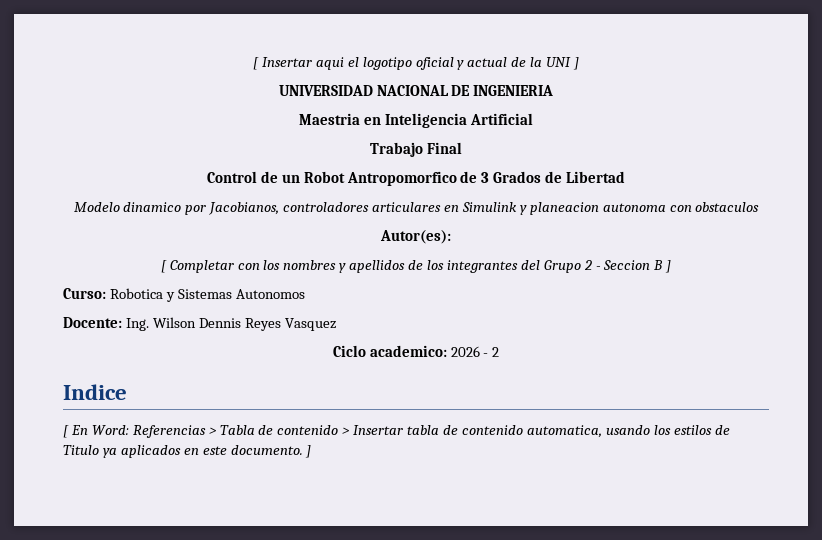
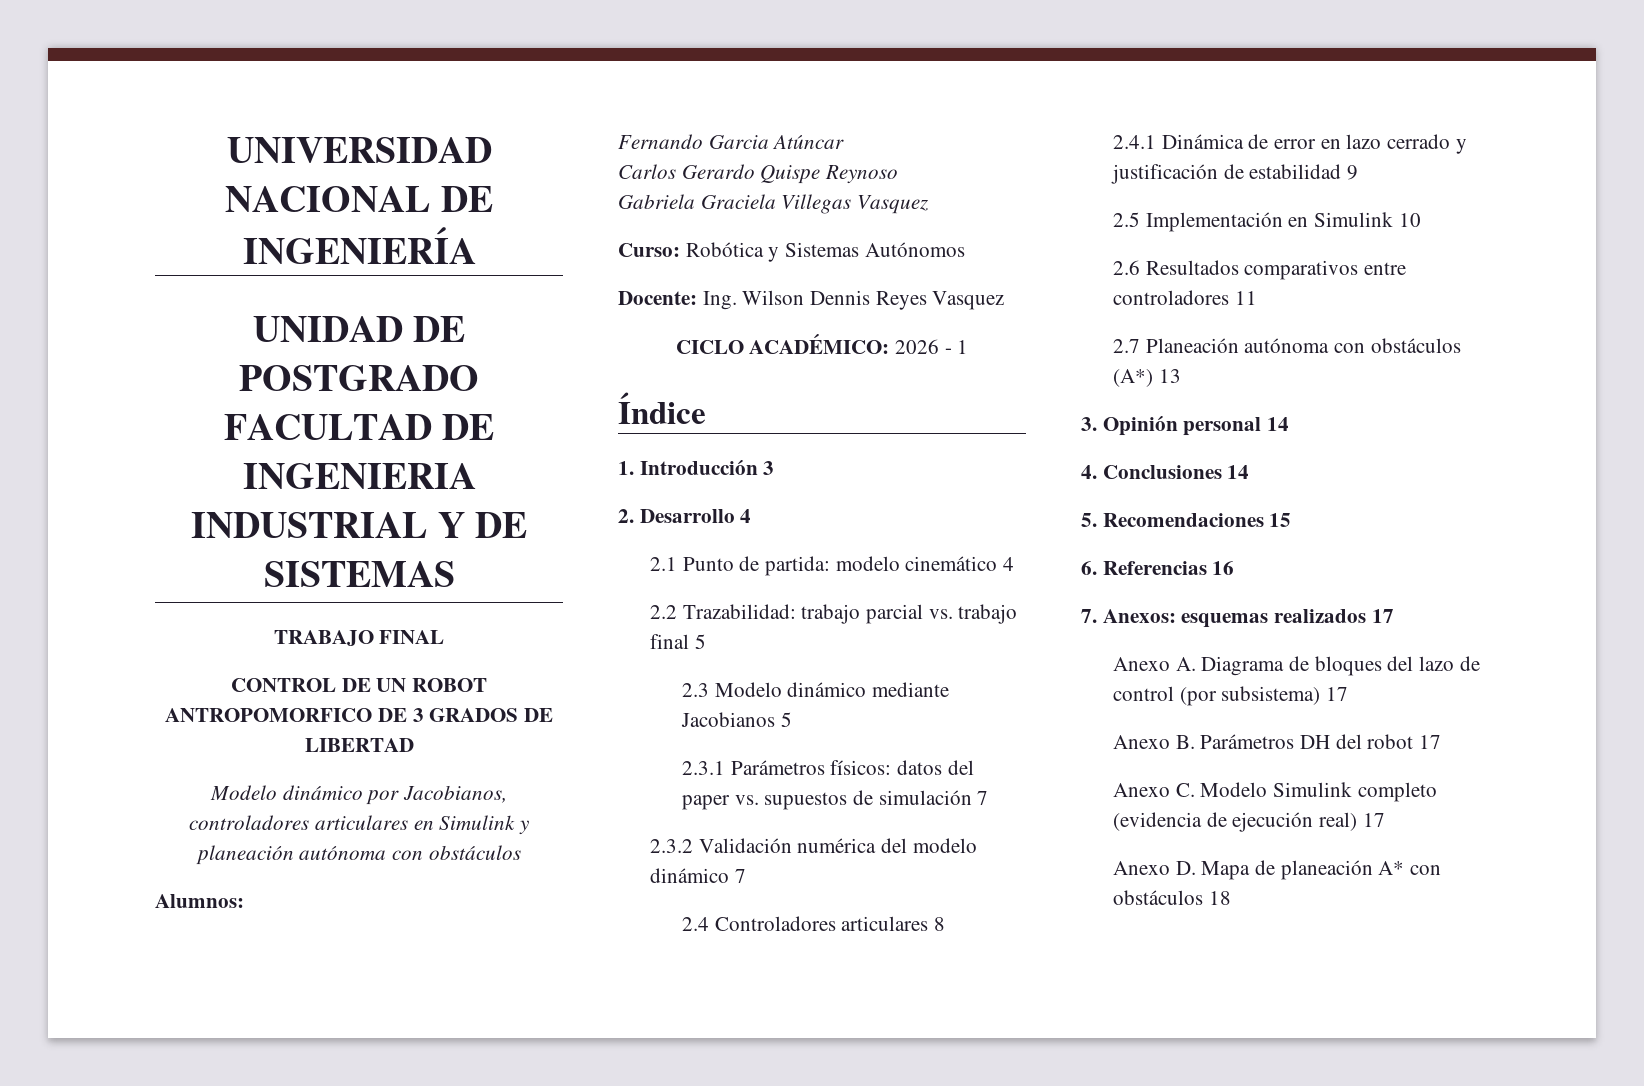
- [ Insertar aqui el logotipo oficial y actual de la UNI ]
- UNIVERSIDAD NACIONAL DE INGENIERIA
- Maestria en Inteligencia Artificial
- Trabajo Final
- Control de un Robot Antropomorfico de 3 Grados de Libertad
- Modelo dinamico por Jacobianos, controladores articulares en Simulink y planeacion autonoma con obstaculos
- Autor(es):
- [ Completar con los nombres y apellidos de los integrantes del Grupo 2 - Seccion B ]
+ UNIVERSIDAD NACIONAL DE INGENIERÍA
+ UNIDAD DE POSTGRADO FACULTAD DE INGENIERIA INDUSTRIAL Y DE SISTEMAS
+ TRABAJO FINAL
+ CONTROL DE UN ROBOT ANTROPOMORFICO DE 3 GRADOS DE LIBERTAD
+ Modelo dinámico por Jacobianos, controladores articulares en Simulink y planeación autónoma con obstáculos
+ Alumnos:
+ Fernando Garcia Atúncar
+ Carlos Gerardo Quispe Reynoso
+ Gabriela Graciela Villegas Vasquez
- Curso: Robotica y Sistemas Autonomos
+ Curso: Robótica y Sistemas Autónomos
- Ciclo academico: 2026 - 2
- Indice
- [ En Word: Referencias > Tabla de contenido > Insertar tabla de contenido automatica, usando los estilos de Titulo ya aplicados en este documento. ]
+ CICLO ACADÉMICO: 2026 - 1
+ Índice
+ 1. Introducción 3
+ 2. Desarrollo 4
+ 2.1 Punto de partida: modelo cinemático 4
+ 2.2 Trazabilidad: trabajo parcial vs. trabajo final 5
+ 2.3 Modelo dinámico mediante Jacobianos 5
+ 2.3.1 Parámetros físicos: datos del paper vs. supuestos de simulación 7
+ 2.3.2 Validación numérica del modelo dinámico 7
+ 2.4 Controladores articulares 8
+ 2.4.1 Dinámica de error en lazo cerrado y justificación de estabilidad 9
+ 2.5 Implementación en Simulink 10
+ 2.6 Resultados comparativos entre controladores 11
+ 2.7 Planeación autónoma con obstáculos (A*) 13
+ 3. Opinión personal 14
+ 4. Conclusiones 14
+ 5. Recomendaciones 15
+ 6. Referencias 16
+ 7. Anexos: esquemas realizados 17
+ Anexo A. Diagrama de bloques del lazo de control (por subsistema) 17
+ Anexo B. Parámetros DH del robot 17
+ Anexo C. Modelo Simulink completo (evidencia de ejecución real) 17
+ Anexo D. Mapa de planeación A* con obstáculos 18

